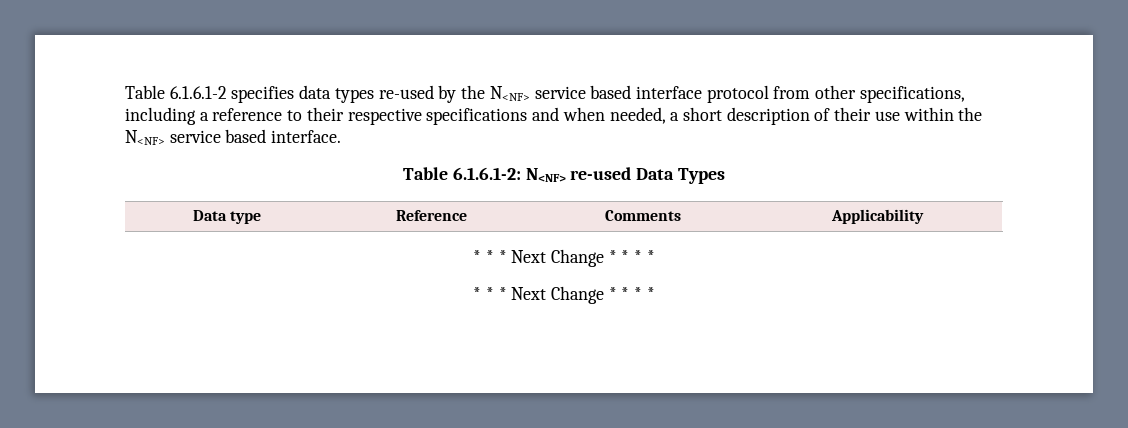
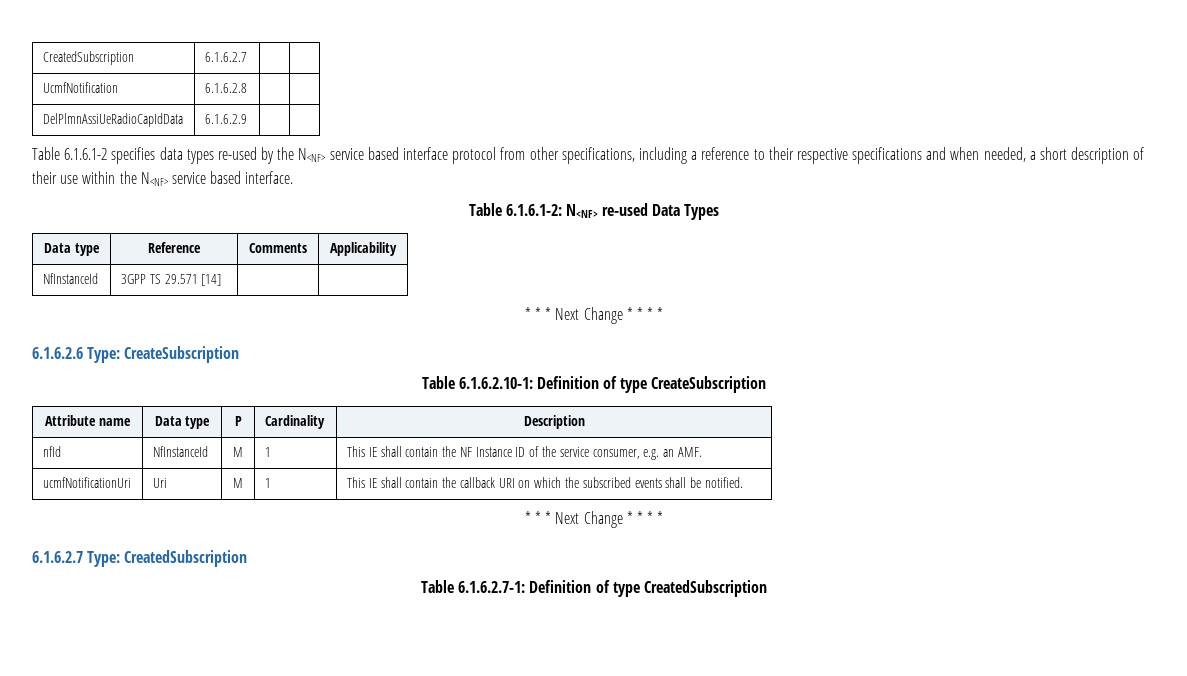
+ CreatedSubscription | 6.1.6.2.7 | |
+ UcmfNotification | 6.1.6.2.8 | |
+ DelPlmnAssiUeRadioCapIdData | 6.1.6.2.9 | |
  Data type | Reference | Comments | Applicability
+ NfInstanceId | 3GPP TS 29.571 [14] | |
  * * * Next Change * * * *
+ 6.1.6.2.6 Type: CreateSubscription
+ Table 6.1.6.2.10-1: Definition of type CreateSubscription
+ Attribute name | Data type | P | Cardinality | Description
+ nfId | NfInstanceId | M | 1 | This IE shall contain the NF Instance ID of the service consumer, e.g. an AMF.
+ ucmfNotificationUri | Uri | M | 1 | This IE shall contain the callback URI on which the subscribed events shall be notified.
  * * * Next Change * * * *
+ 6.1.6.2.7 Type: CreatedSubscription
+ Table 6.1.6.2.7-1: Definition of type CreatedSubscription

